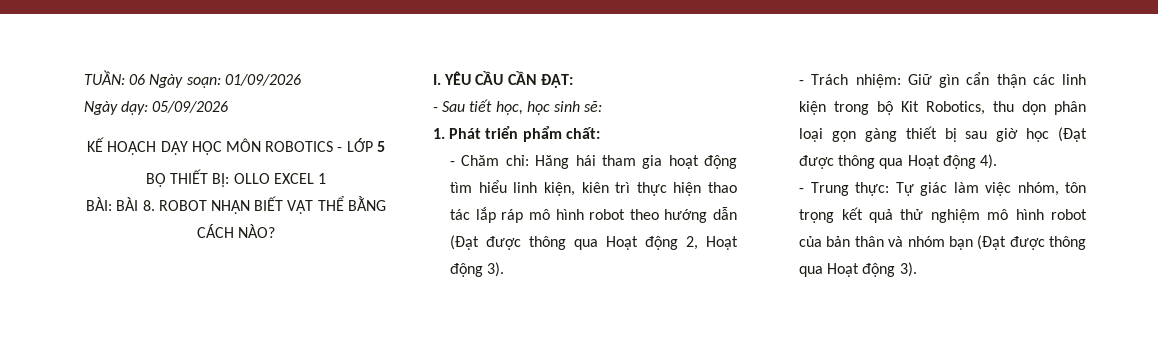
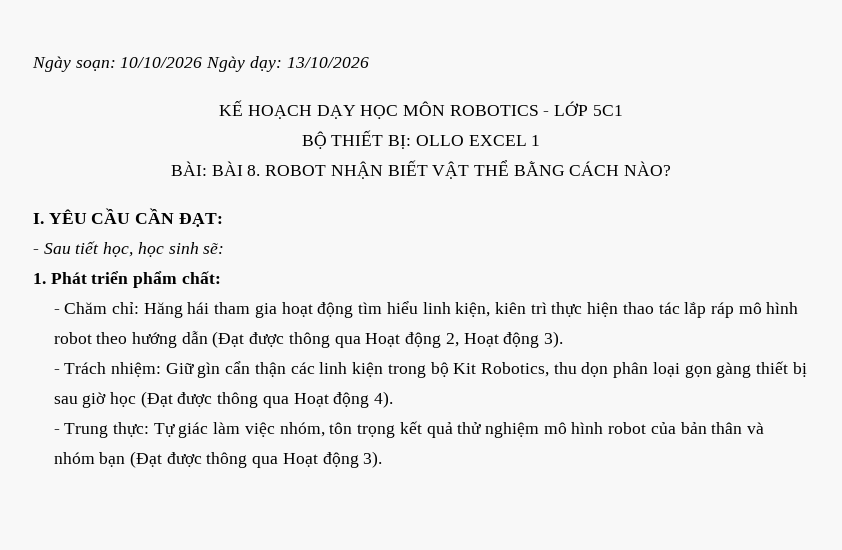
- TUẦN: 06 Ngày soạn: 01/09/2026
- Ngày dạy: 05/09/2026
+ Ngày soạn: 10/10/2026 Ngày dạy: 13/10/2026
- KẾ HOẠCH DẠY HỌC MÔN ROBOTICS - LỚP 5
+ KẾ HOẠCH DẠY HỌC MÔN ROBOTICS - LỚP 5C1

